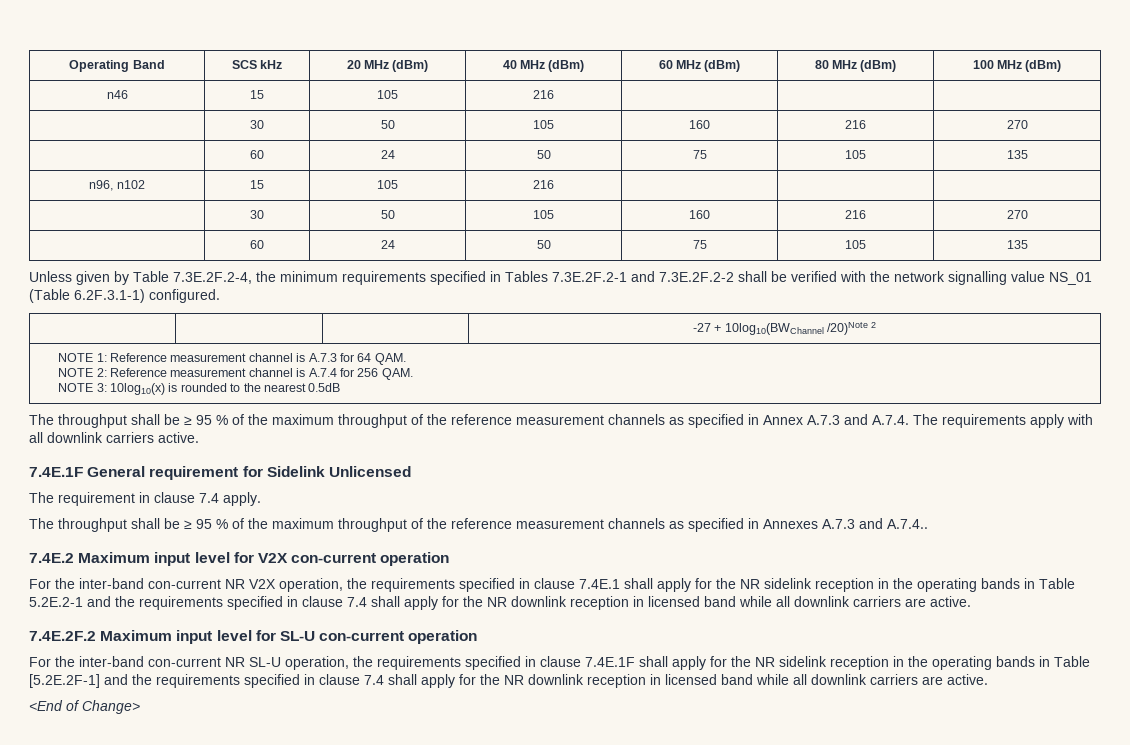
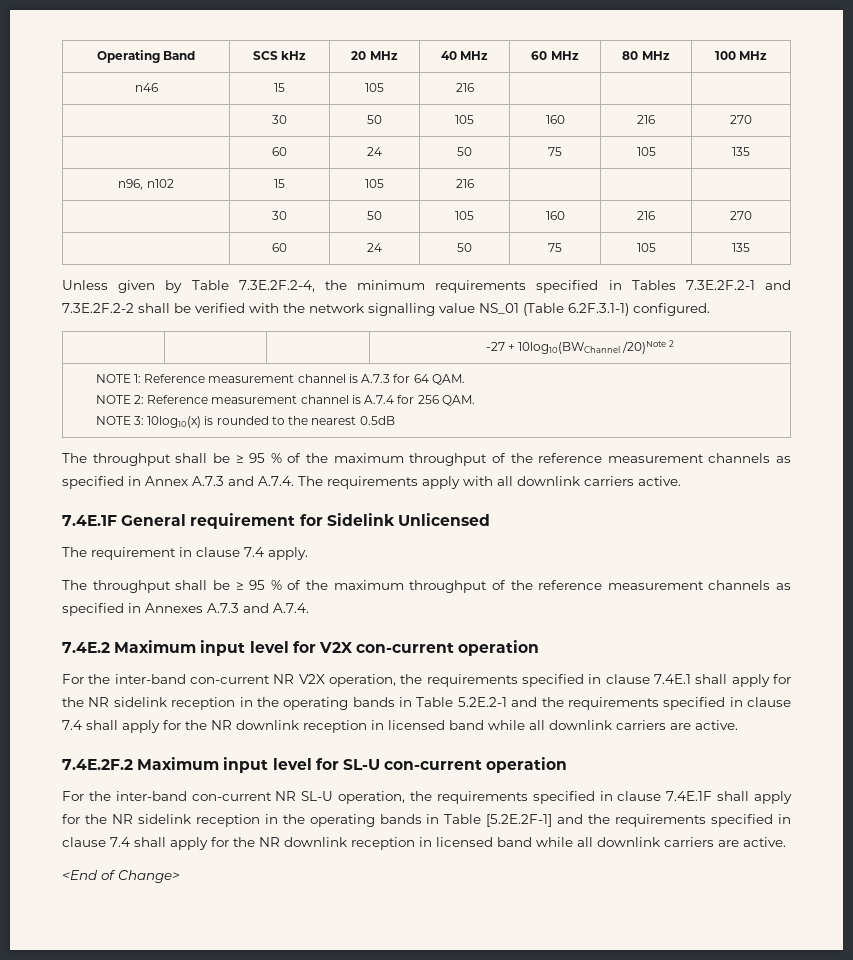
- Operating Band | SCS kHz | 20 MHz (dBm) | 40 MHz (dBm) | 60 MHz (dBm) | 80 MHz (dBm) | 100 MHz (dBm)
+ Operating Band | SCS kHz | 20 MHz | 40 MHz | 60 MHz | 80 MHz | 100 MHz
- The throughput shall be ≥ 95 % of the maximum throughput of the reference measurement channels as specified in Annexes A.7.3 and A.7.4..
+ The throughput shall be ≥ 95 % of the maximum throughput of the reference measurement channels as specified in Annexes A.7.3 and A.7.4.

